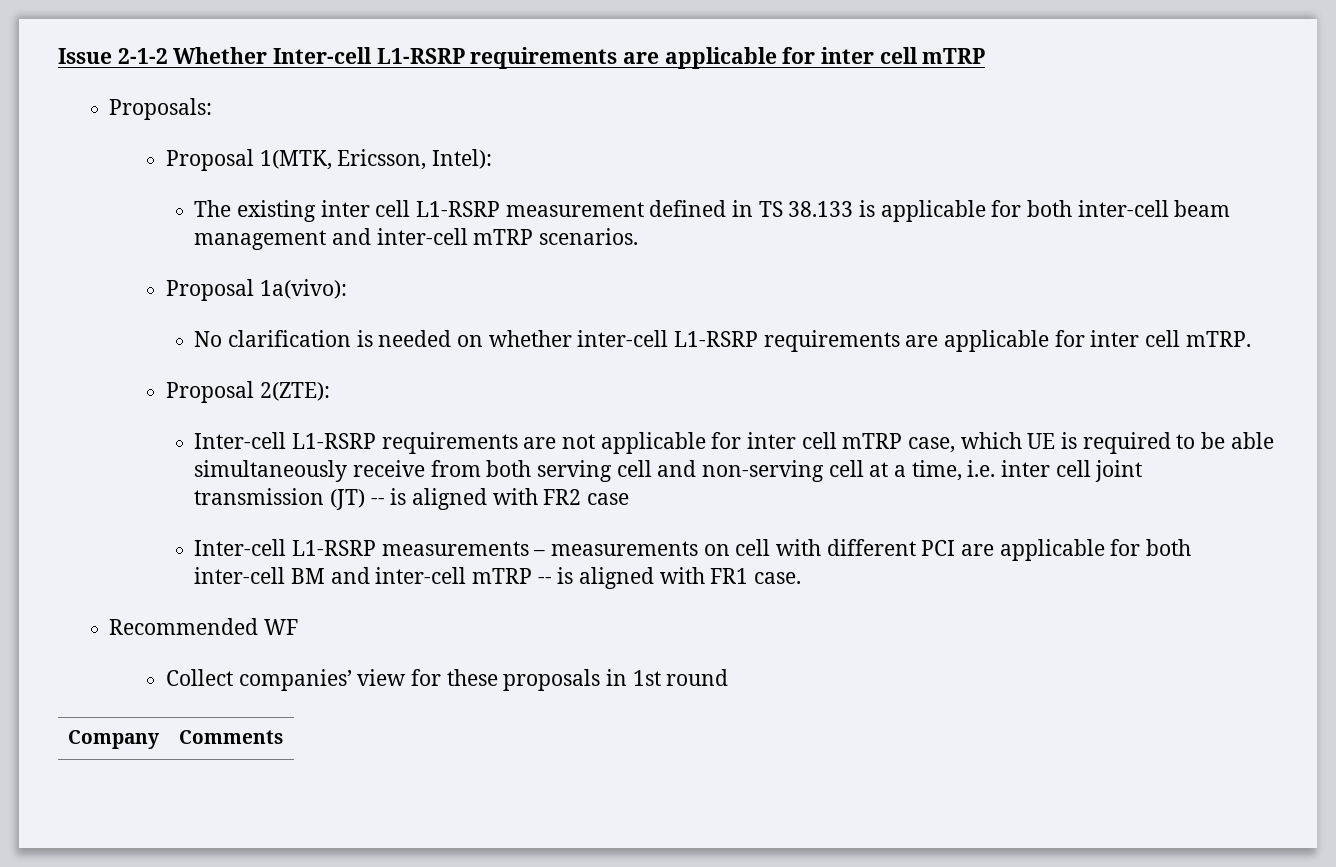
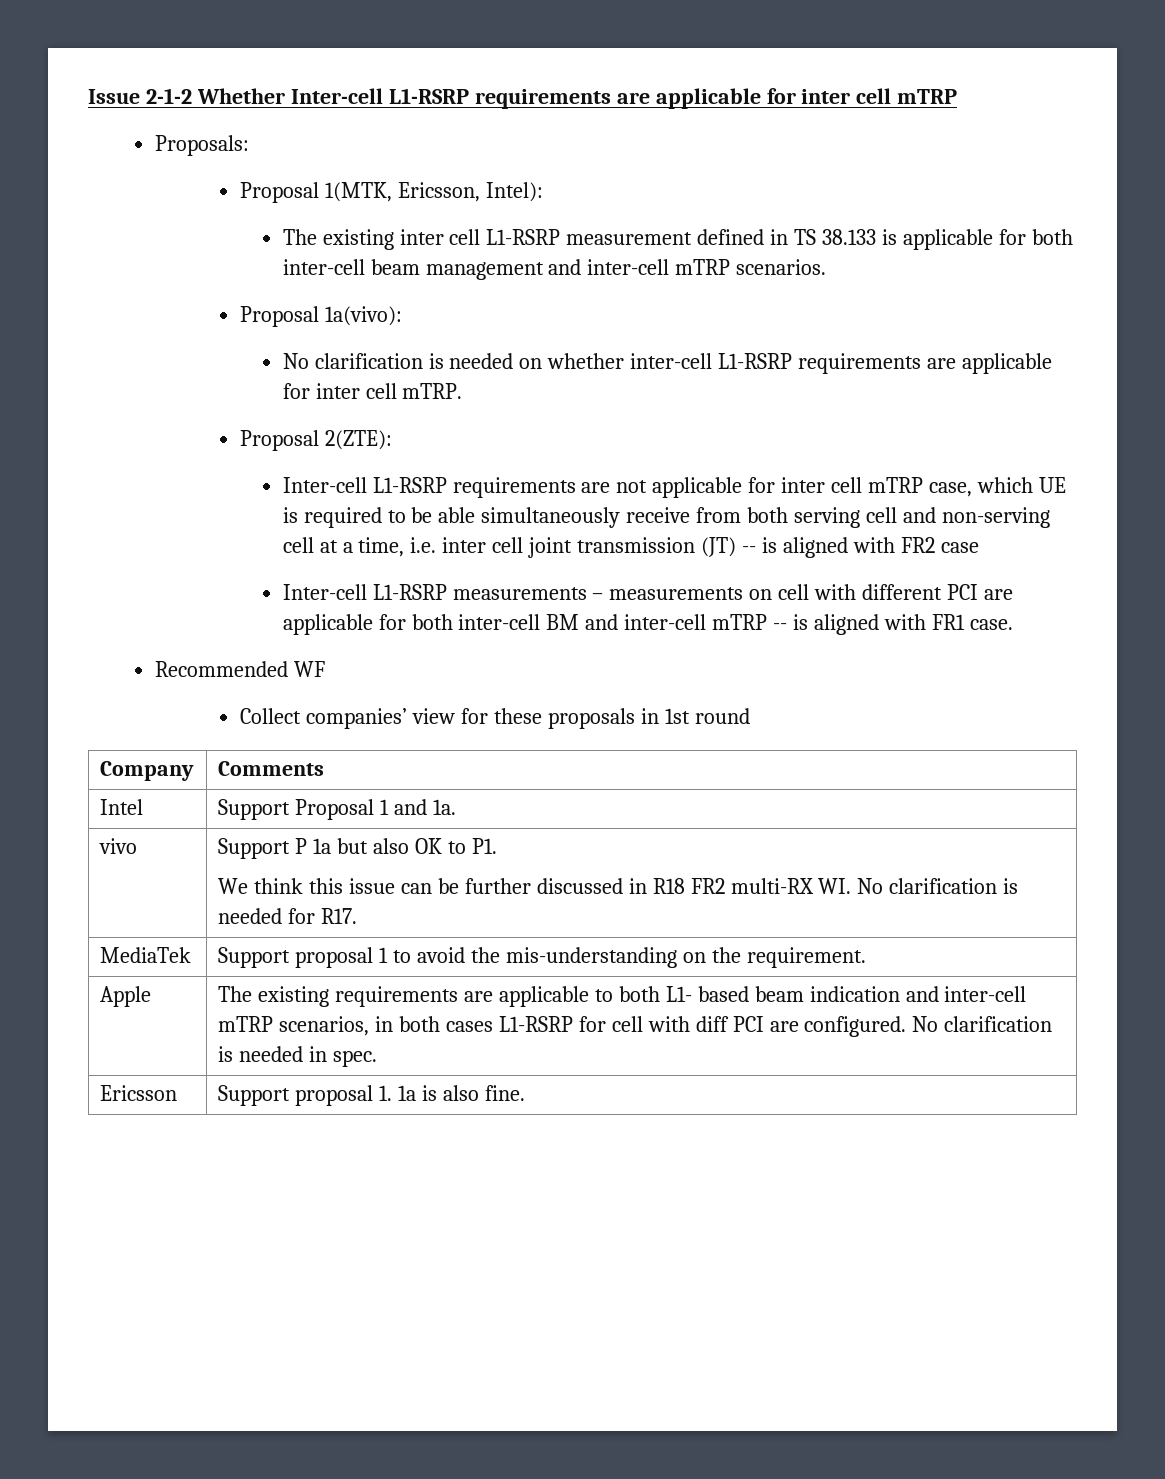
+ Intel | Support Proposal 1 and 1a.
+ vivo | Support P 1a but also OK to P1.
+ We think this issue can be further discussed in R18 FR2 multi-RX WI. No clarification is needed for R17.
+ MediaTek | Support proposal 1 to avoid the mis-understanding on the requirement.
+ Apple | The existing requirements are applicable to both L1- based beam indication and inter-cell mTRP scenarios, in both cases L1-RSRP for cell with diff PCI are configured. No clarification is needed in spec.
+ Ericsson | Support proposal 1. 1a is also fine.

